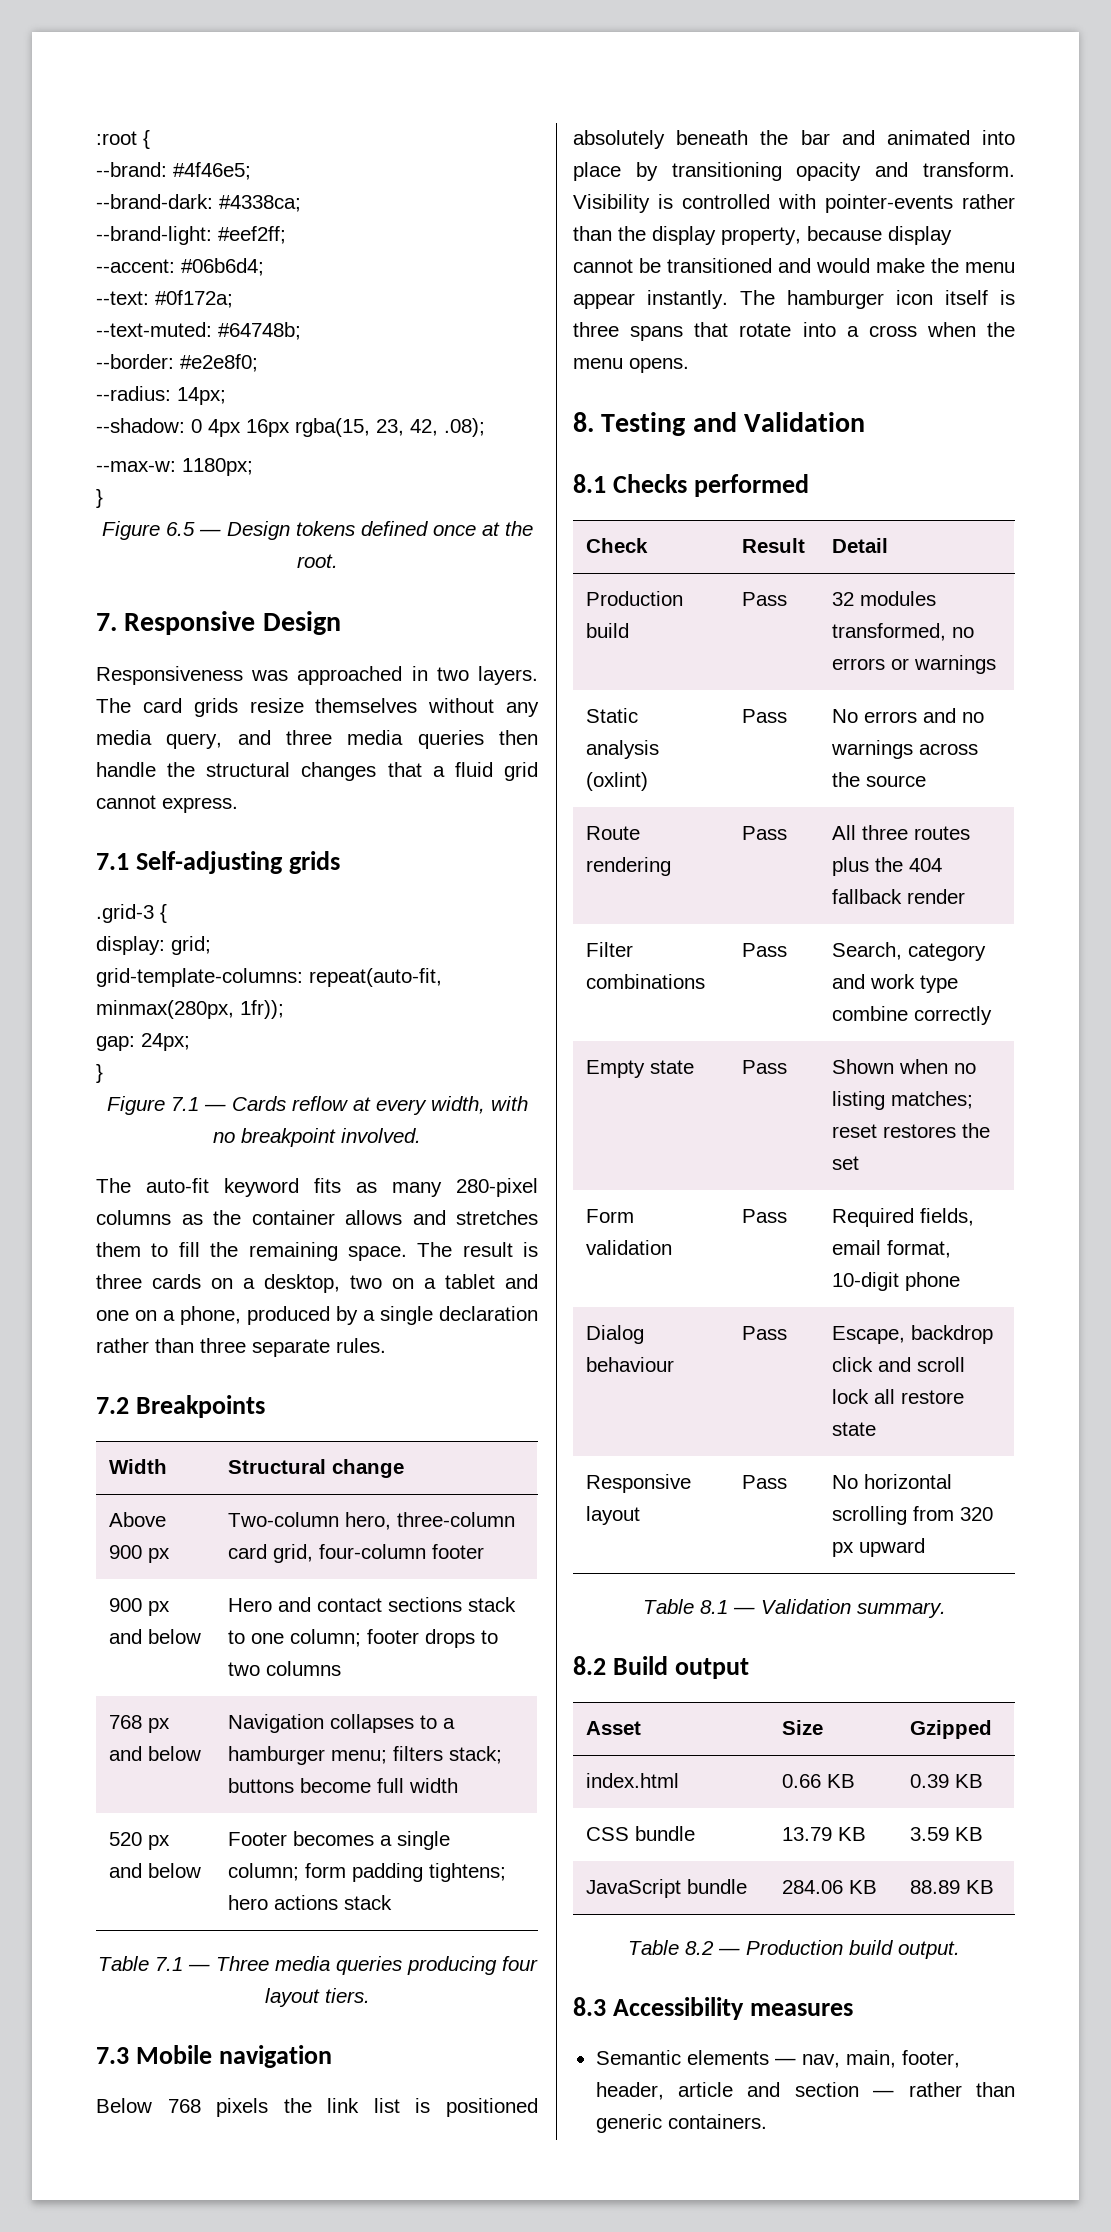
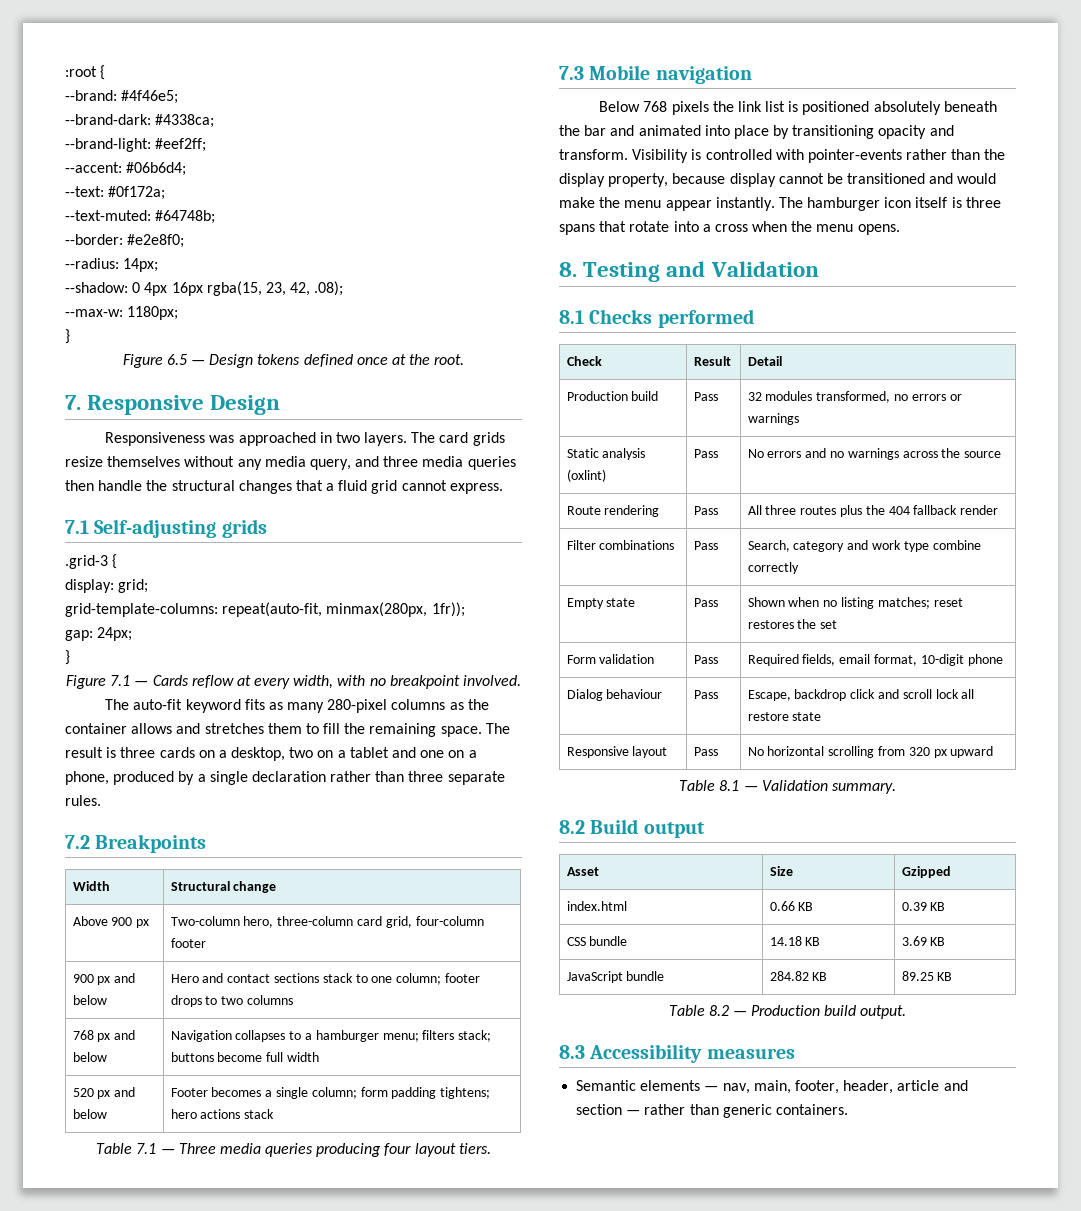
- CSS bundle | 13.79 KB | 3.59 KB
+ CSS bundle | 14.18 KB | 3.69 KB
- JavaScript bundle | 284.06 KB | 88.89 KB
+ JavaScript bundle | 284.82 KB | 89.25 KB

